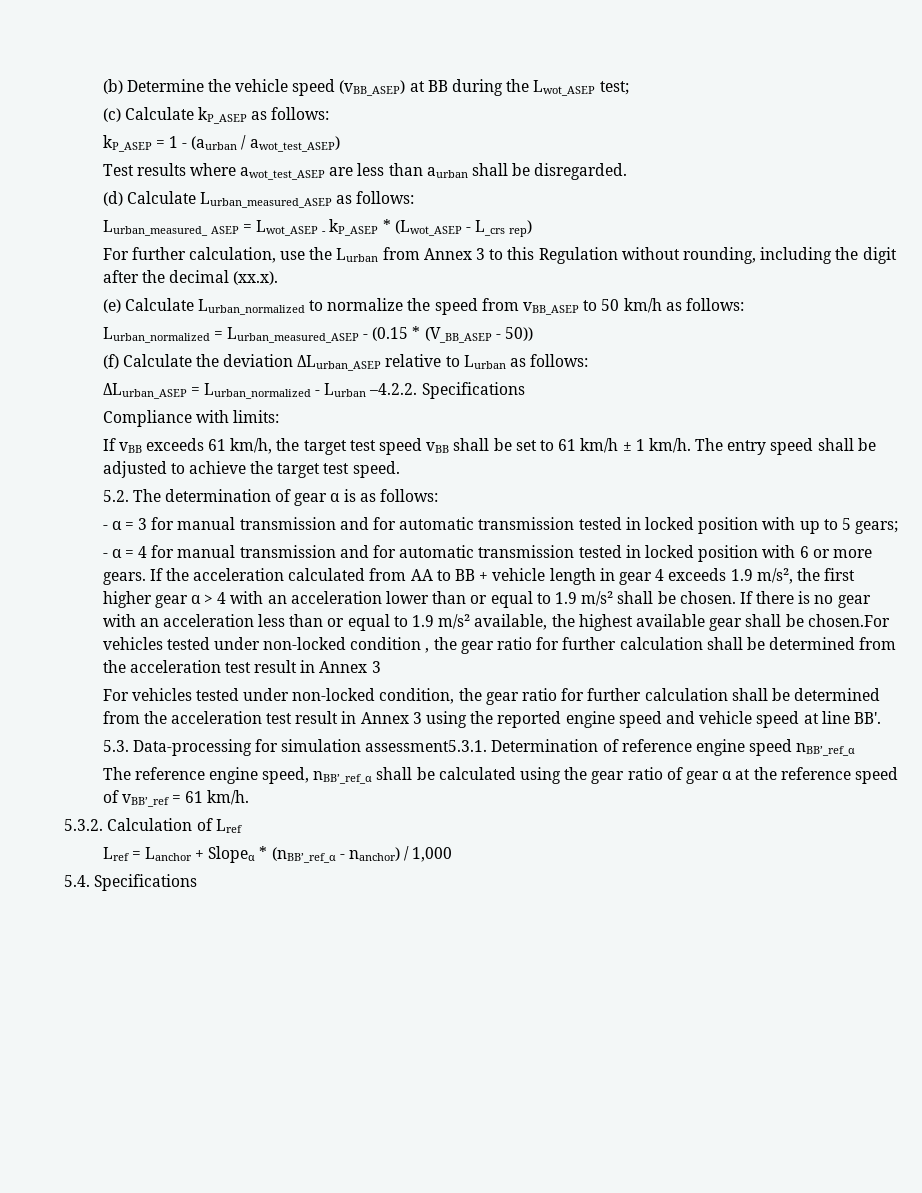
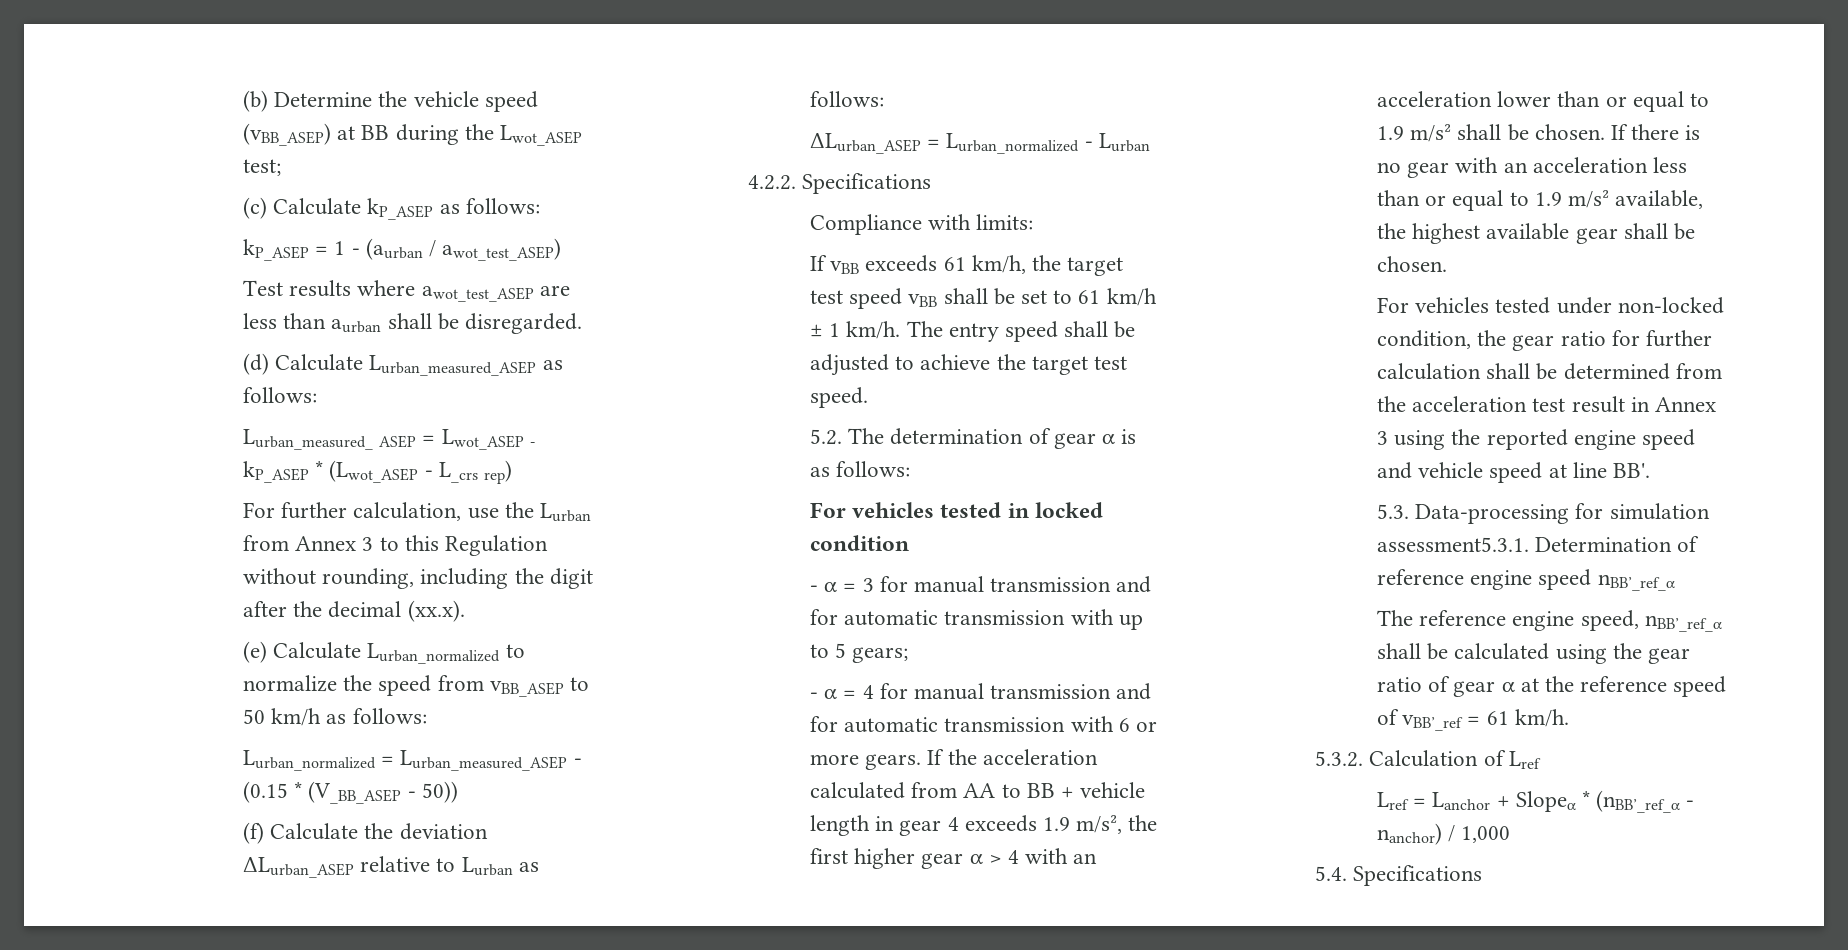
- ΔLurban_ASEP = Lurban_normalized - Lurban –4.2.2. Specifications
+ ΔLurban_ASEP = Lurban_normalized - Lurban
+ 4.2.2. Specifications
+ For vehicles tested in locked condition
- - α = 3 for manual transmission and for automatic transmission tested in locked position with up to 5 gears;
+ - α = 3 for manual transmission and for automatic transmission with up to 5 gears;
- - α = 4 for manual transmission and for automatic transmission tested in locked position with 6 or more gears.
+ - α = 4 for manual transmission and for automatic transmission with 6 or more gears.
- If there is no gear with an acceleration less than or equal to 1.9 m/s² available, the highest available gear shall be chosen.For vehicles tested under non-locked condition , the gear ratio for further calculation shall be determined from the acceleration test result in Annex 3
+ If there is no gear with an acceleration less than or equal to 1.9 m/s² available, the highest available gear shall be chosen.

